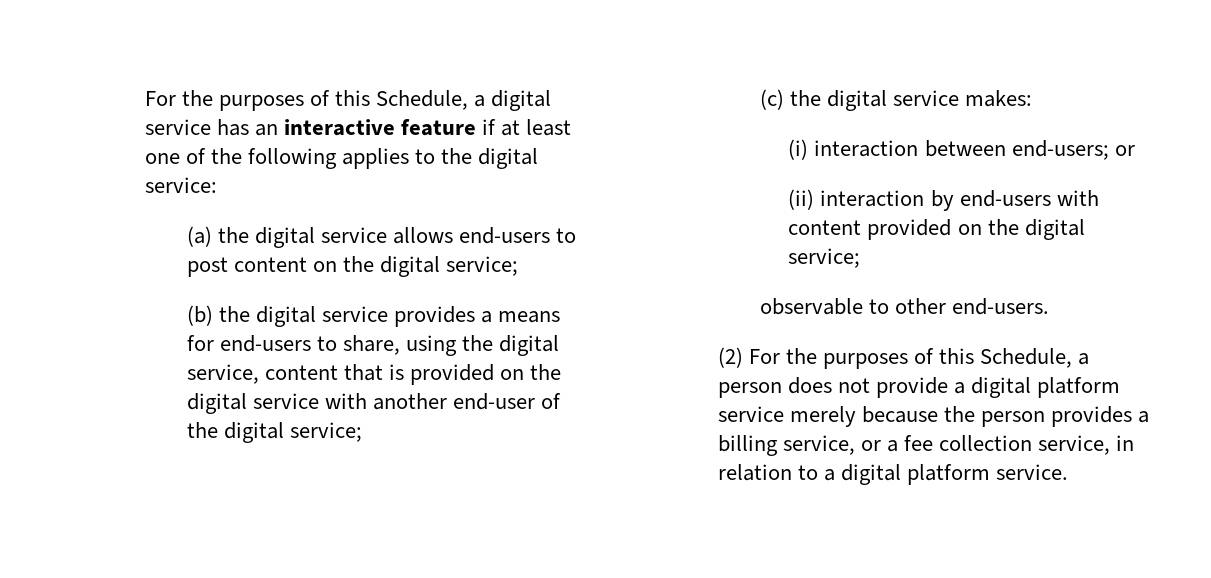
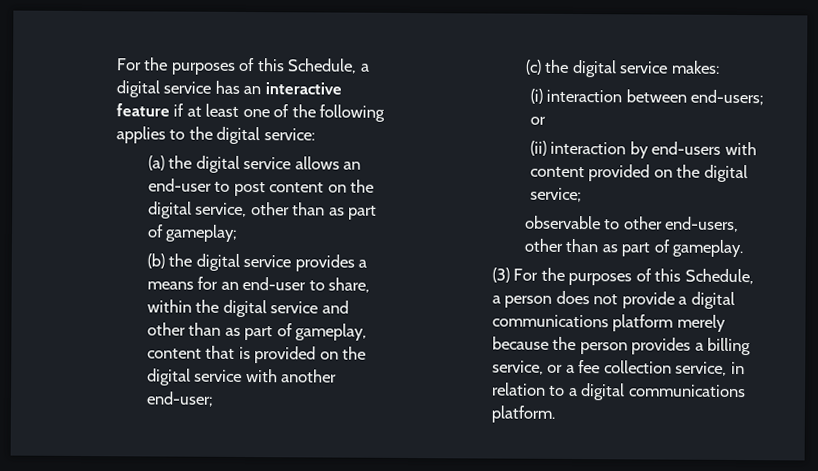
- (a) the digital service allows end-users to post content on the digital service;
+ (a) the digital service allows an end-user to post content on the digital service, other than as part of gameplay;
- (b) the digital service provides a means for end-users to share, using the digital service, content that is provided on the digital service with another end-user of the digital service;
+ (b) the digital service provides a means for an end-user to share, within the digital service and other than as part of gameplay, content that is provided on the digital service with another end-user;
- observable to other end-users.
- (2) For the purposes of this Schedule, a person does not provide a digital platform service merely because the person provides a billing service, or a fee collection service, in relation to a digital platform service.
+ observable to other end-users, other than as part of gameplay.
+ (3) For the purposes of this Schedule, a person does not provide a digital communications platform merely because the person provides a billing service, or a fee collection service, in relation to a digital communications platform.

